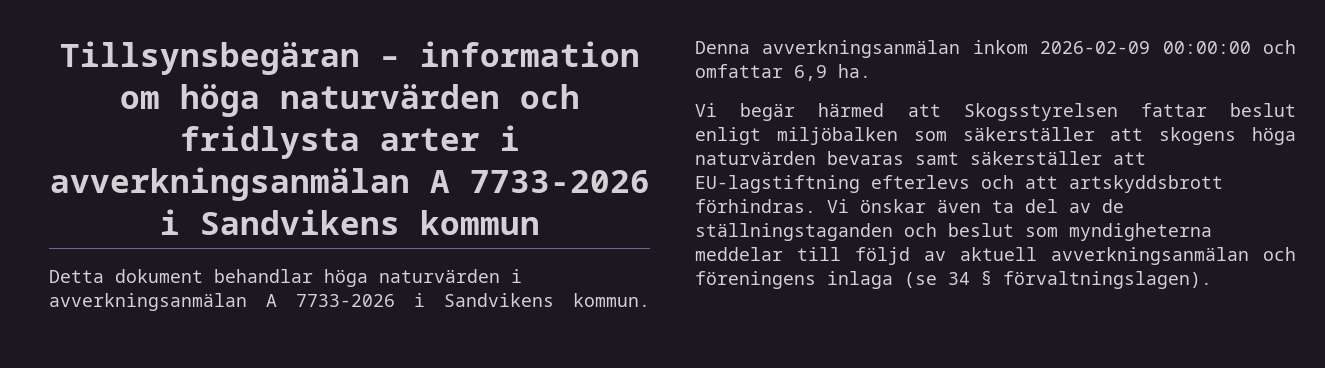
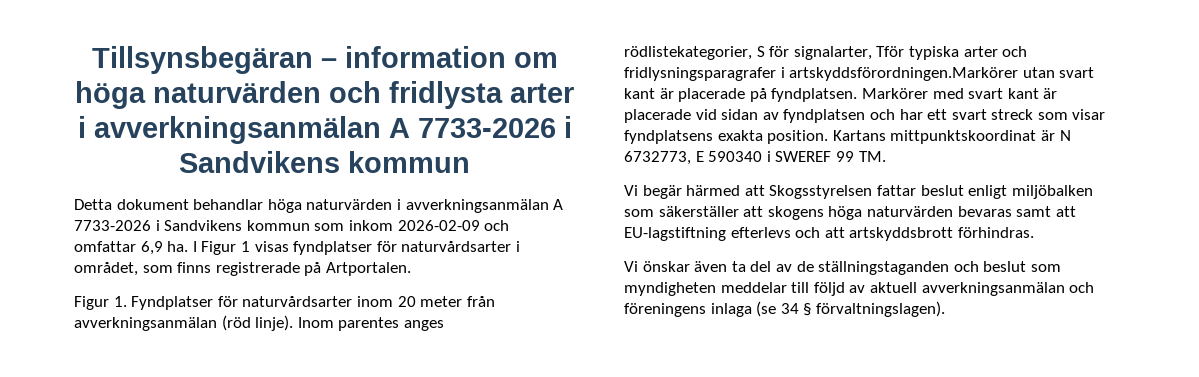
- Detta dokument behandlar höga naturvärden i avverkningsanmälan A 7733-2026 i Sandvikens kommun. Denna avverkningsanmälan inkom 2026-02-09 00:00:00 och omfattar 6,9 ha.
+ Detta dokument behandlar höga naturvärden i avverkningsanmälan A 7733-2026 i Sandvikens kommun som inkom 2026-02-09 och omfattar 6,9 ha. I Figur 1 visas fyndplatser för naturvårdsarter i området, som finns registrerade på Artportalen.
+ Figur 1. Fyndplatser för naturvårdsarter inom 20 meter från avverkningsanmälan (röd linje). Inom parentes anges rödlistekategorier, S för signalarter, Tför typiska arter och fridlysningsparagrafer i artskyddsförordningen.Markörer utan svart kant är placerade på fyndplatsen. Markörer med svart kant är placerade vid sidan av fyndplatsen och har ett svart streck som visar fyndplatsens exakta position. Kartans mittpunktskoordinat är N 6732773, E 590340 i SWEREF 99 TM.
- Vi begär härmed att Skogsstyrelsen fattar beslut enligt miljöbalken som säkerställer att skogens höga naturvärden bevaras samt säkerställer att EU-lagstiftning efterlevs och att artskyddsbrott förhindras. Vi önskar även ta del av de ställningstaganden och beslut som myndigheterna meddelar till följd av aktuell avverkningsanmälan och föreningens inlaga (se 34 § förvaltningslagen).
+ Vi begär härmed att Skogsstyrelsen fattar beslut enligt miljöbalken som säkerställer att skogens höga naturvärden bevaras samt att EU-lagstiftning efterlevs och att artskyddsbrott förhindras.
+ Vi önskar även ta del av de ställningstaganden och beslut som myndigheten meddelar till följd av aktuell avverkningsanmälan och föreningens inlaga (se 34 § förvaltningslagen).

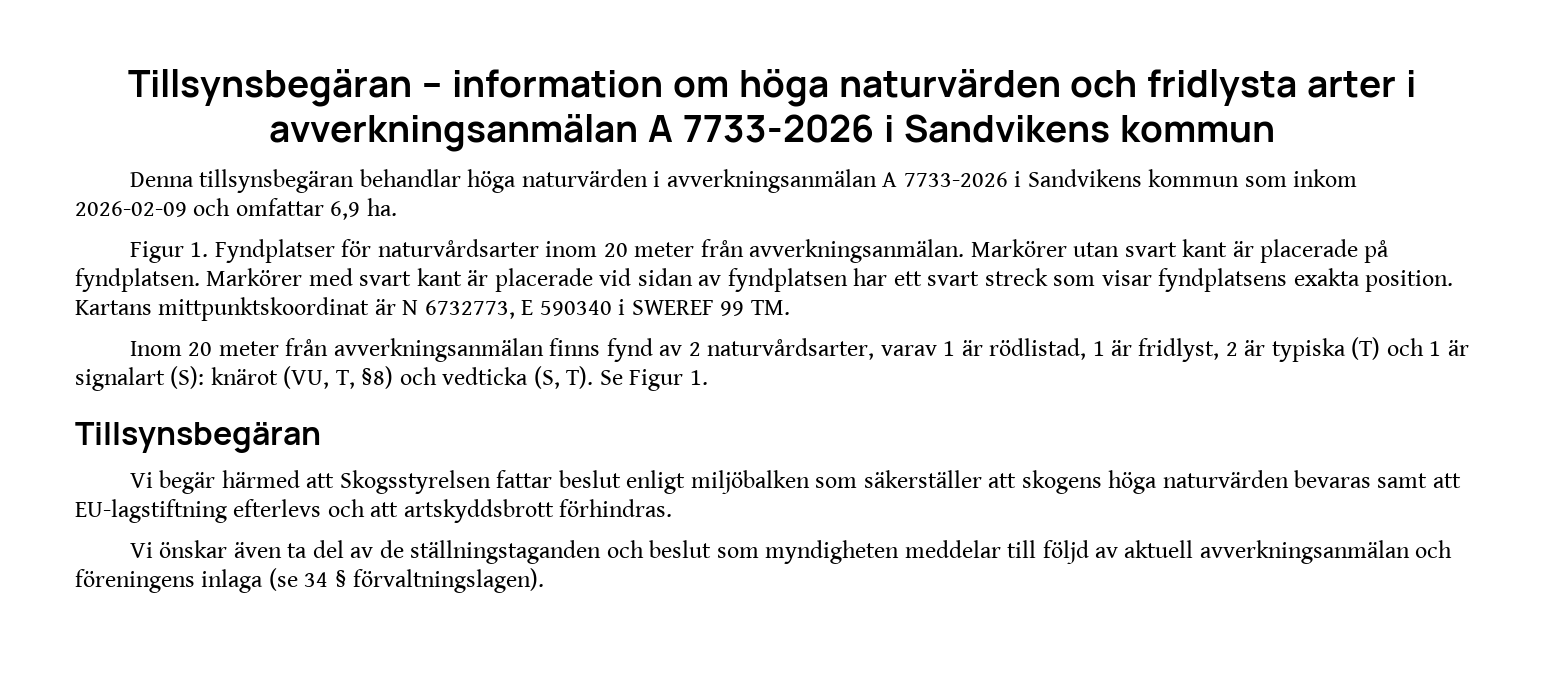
- Detta dokument behandlar höga naturvärden i avverkningsanmälan A 7733-2026 i Sandvikens kommun som inkom 2026-02-09 och omfattar 6,9 ha. I Figur 1 visas fyndplatser för naturvårdsarter i området, som finns registrerade på Artportalen.
+ Denna tillsynsbegäran behandlar höga naturvärden i avverkningsanmälan A 7733-2026 i Sandvikens kommun som inkom 2026-02-09 och omfattar 6,9 ha.
- Figur 1. Fyndplatser för naturvårdsarter inom 20 meter från avverkningsanmälan (röd linje). Inom parentes anges rödlistekategorier, S för signalarter, Tför typiska arter och fridlysningsparagrafer i artskyddsförordningen.Markörer utan svart kant är placerade på fyndplatsen.
+ Figur 1. Fyndplatser för naturvårdsarter inom 20 meter från avverkningsanmälan. Markörer utan svart kant är placerade på fyndplatsen.
- Markörer med svart kant är placerade vid sidan av fyndplatsen och har ett svart streck som visar fyndplatsens exakta position.
+ Markörer med svart kant är placerade vid sidan av fyndplatsen har ett svart streck som visar fyndplatsens exakta position.
+ Inom 20 meter från avverkningsanmälan finns fynd av 2 naturvårdsarter, varav 1 är rödlistad, 1 är fridlyst, 2 är typiska (T) och 1 är signalart (S): knärot (VU, T, §8) och vedticka (S, T). Se Figur 1.
+ Tillsynsbegäran

